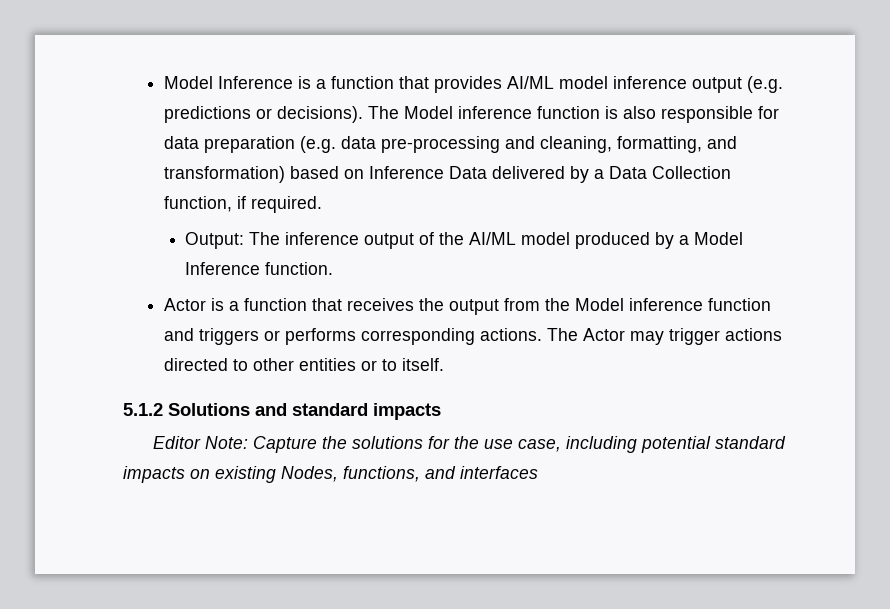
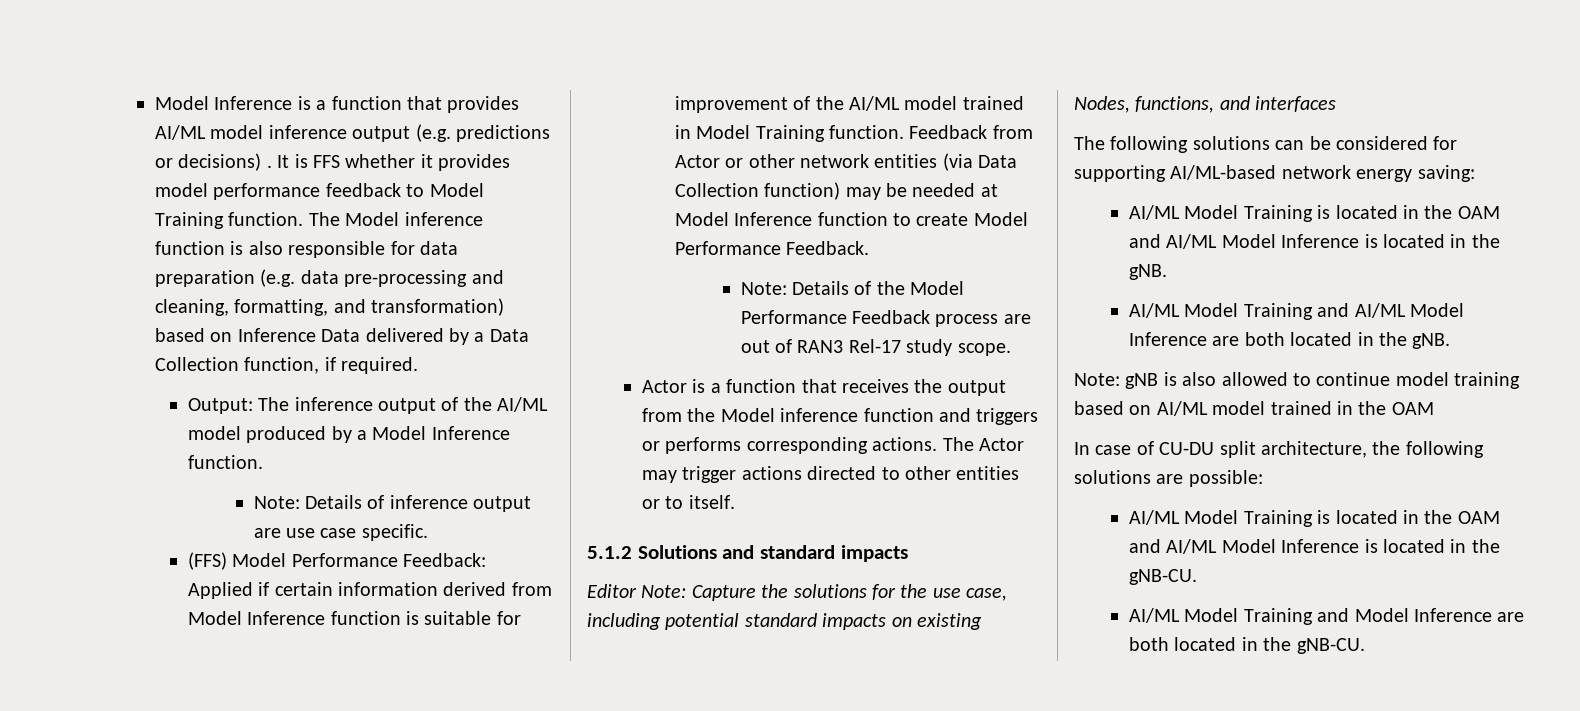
- Model Inference is a function that provides AI/ML model inference output (e.g. predictions or decisions).
+ Model Inference is a function that provides AI/ML model inference output (e.g. predictions or decisions) . It is FFS whether it provides model performance feedback to Model Training function.
+ Note: Details of inference output are use case specific.
+ (FFS) Model Performance Feedback: Applied if certain information derived from Model Inference function is suitable for improvement of the AI/ML model trained in Model Training function. Feedback from Actor or other network entities (via Data Collection function) may be needed at Model Inference function to create Model Performance Feedback.
+ Note: Details of the Model Performance Feedback process are out of RAN3 Rel-17 study scope.
+ The following solutions can be considered for supporting AI/ML-based network energy saving:
+ AI/ML Model Training is located in the OAM and AI/ML Model Inference is located in the gNB.
+ AI/ML Model Training and AI/ML Model Inference are both located in the gNB.
+ Note: gNB is also allowed to continue model training based on AI/ML model trained in the OAM
+ In case of CU-DU split architecture, the following solutions are possible:
+ AI/ML Model Training is located in the OAM and AI/ML Model Inference is located in the gNB-CU.
+ AI/ML Model Training and Model Inference are both located in the gNB-CU.

